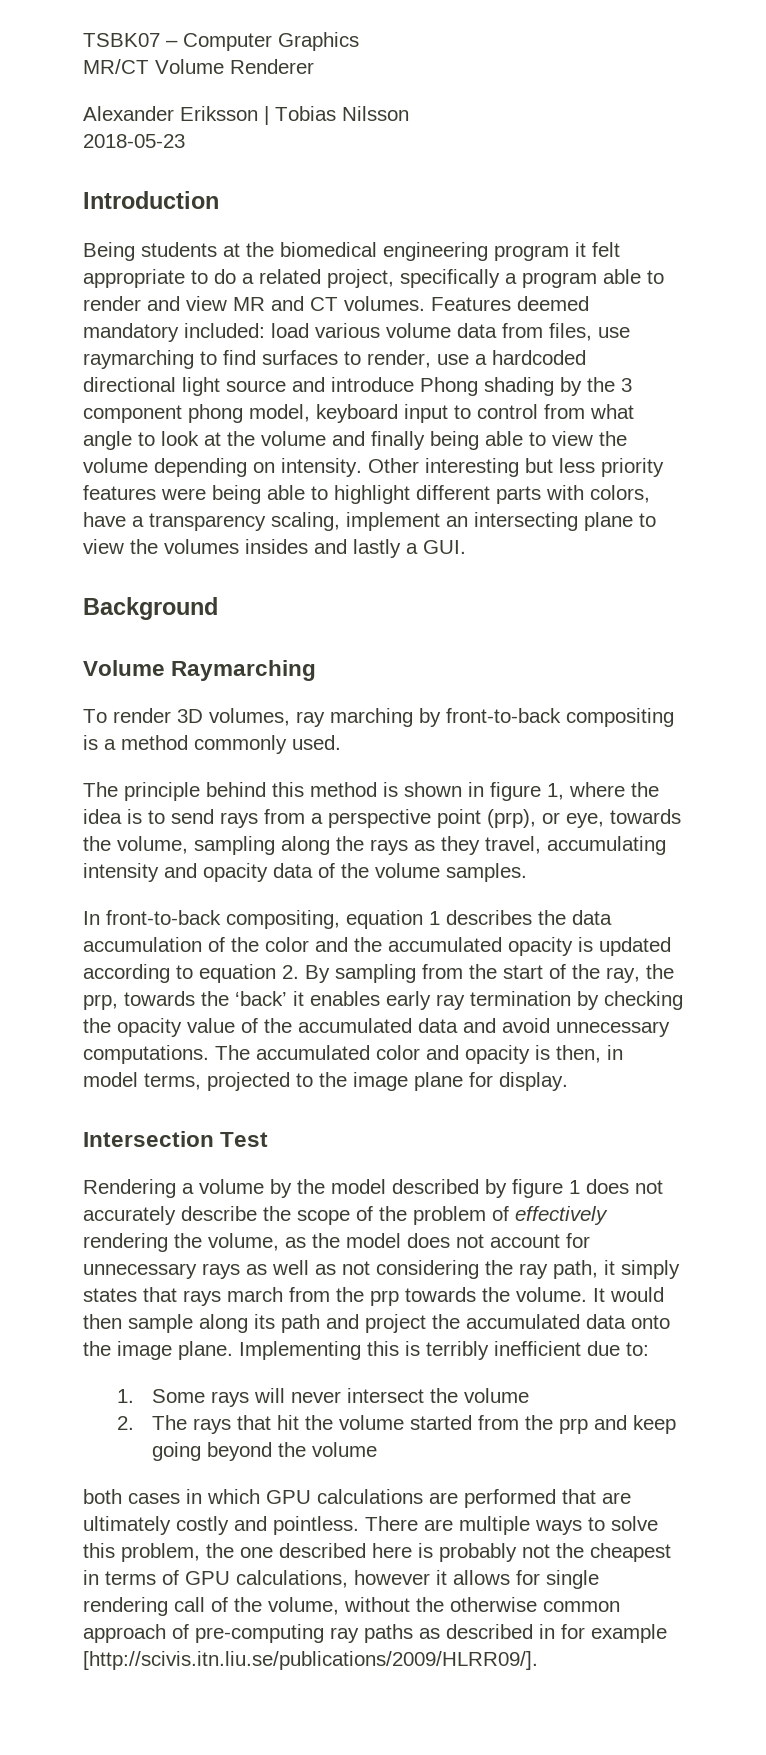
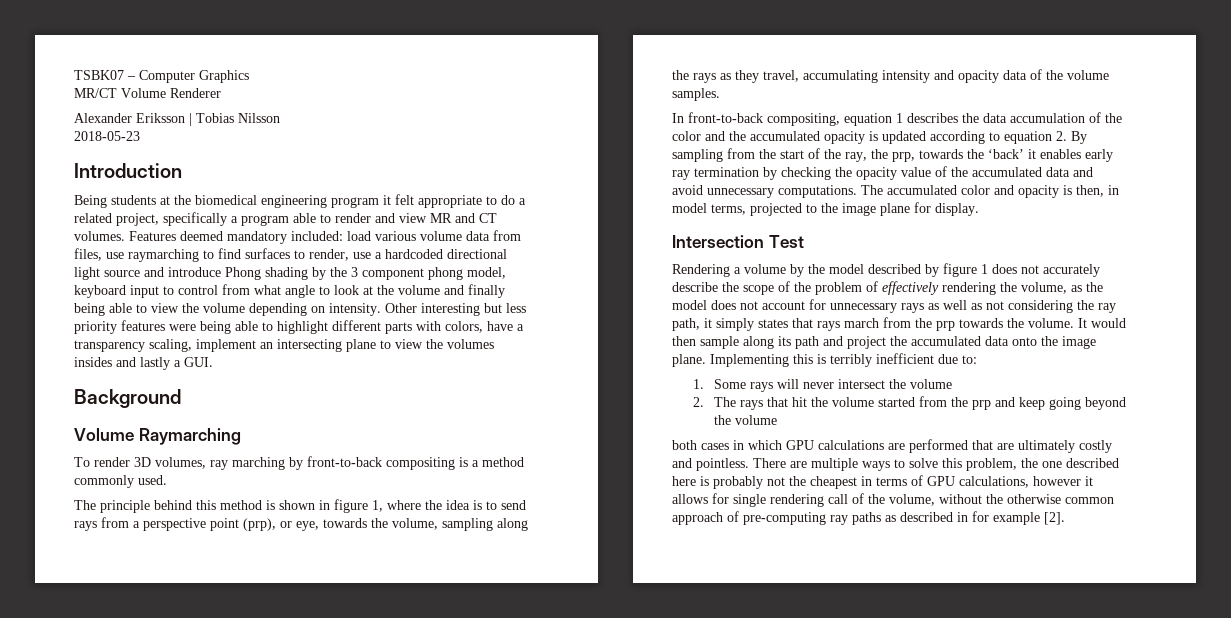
- There are multiple ways to solve this problem, the one described here is probably not the cheapest in terms of GPU calculations, however it allows for single rendering call of the volume, without the otherwise common approach of pre-computing ray paths as described in for example [http://scivis.itn.liu.se/publications/2009/HLRR09/].
+ There are multiple ways to solve this problem, the one described here is probably not the cheapest in terms of GPU calculations, however it allows for single rendering call of the volume, without the otherwise common approach of pre-computing ray paths as described in for example [2].

